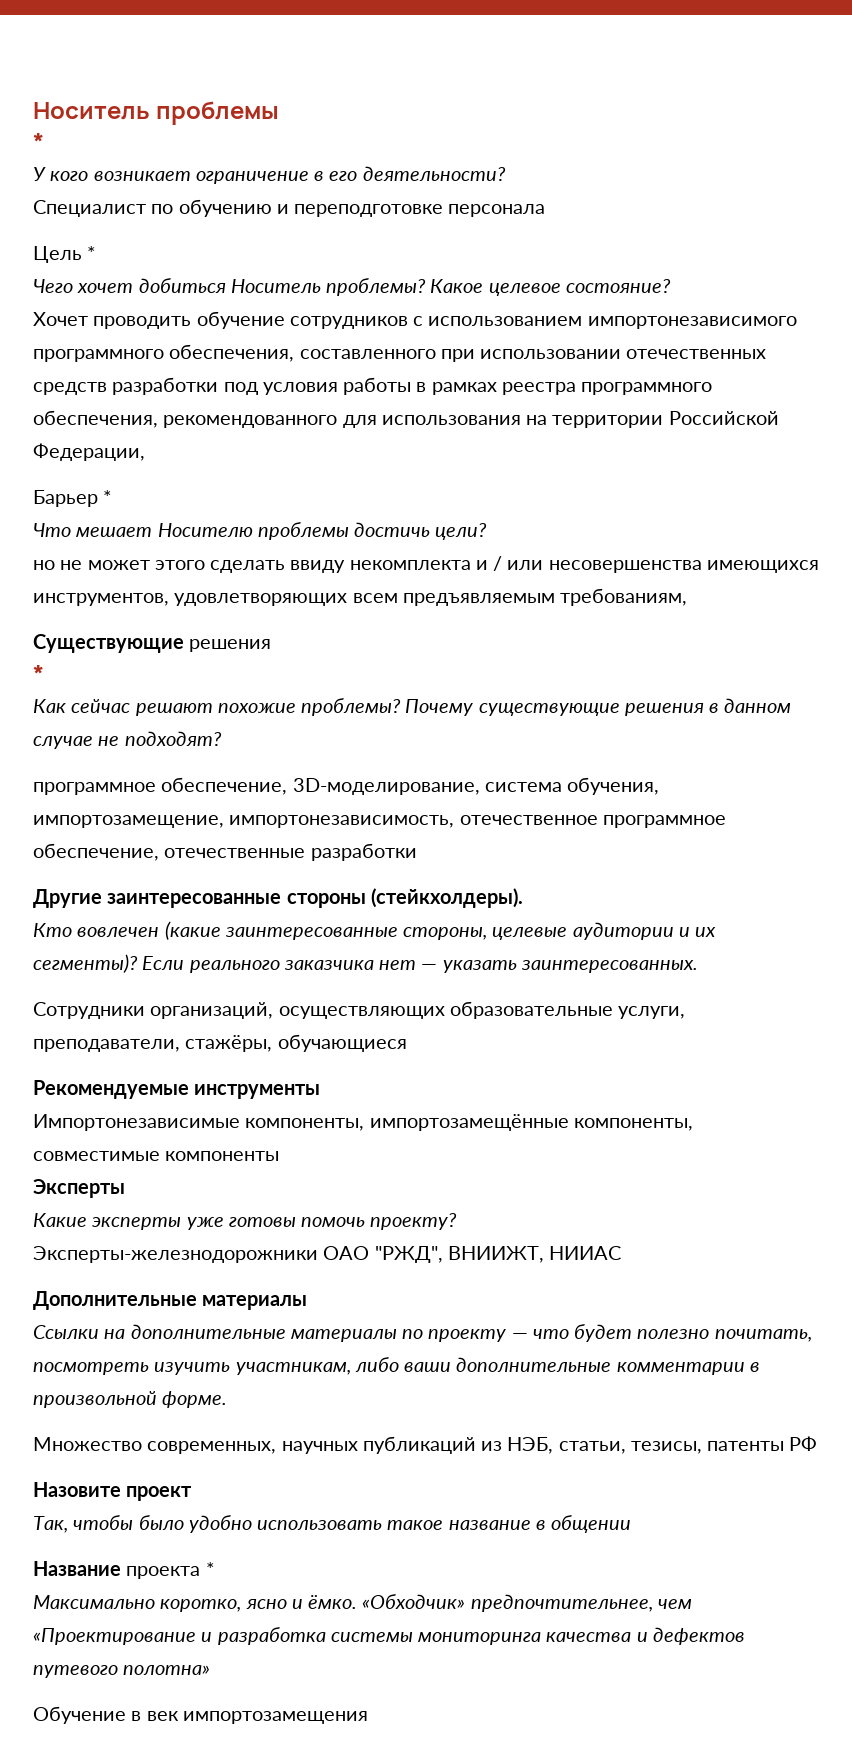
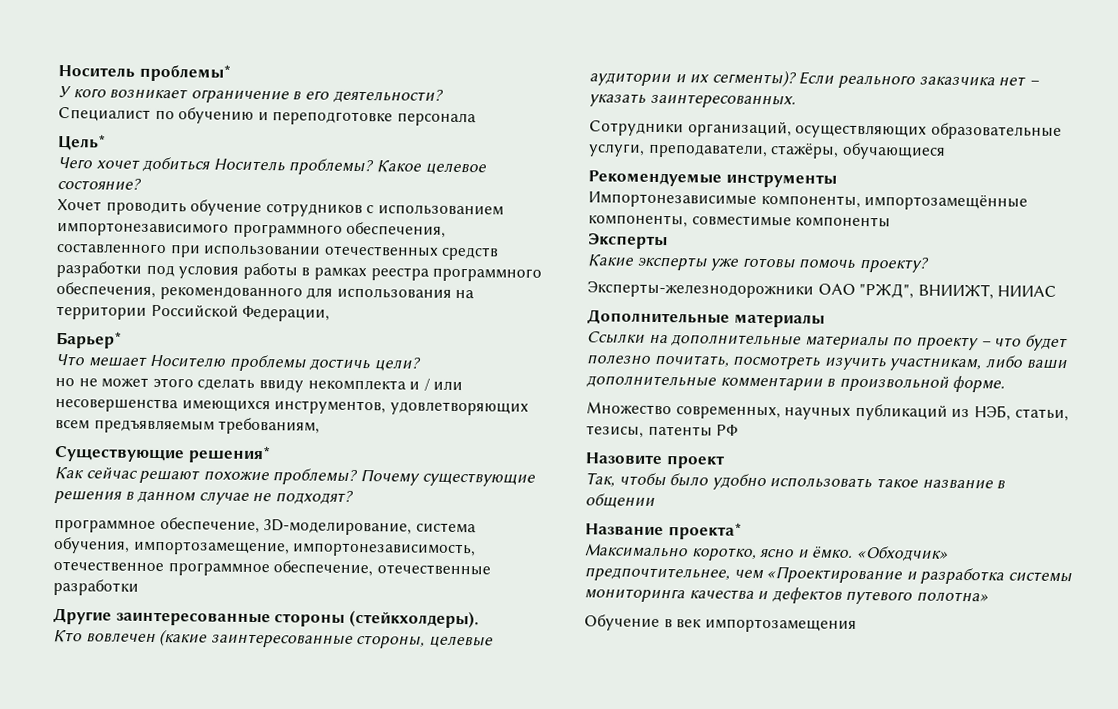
- Носитель проблемы
- *
+ Носитель проблемы*
- Цель *
+ Цель*
- Барьер *
+ Барьер*
- Существующие решения
- *
+ Существующие решения*
- Если реального заказчика нет — указать заинтересованных.
+ Если реального заказчика нет – указать заинтересованных.
- Ссылки на дополнительные материалы по проекту — что будет полезно почитать, посмотреть изучить участникам, либо ваши дополнительные комментарии в произвольной форме.
+ Ссылки на дополнительные материалы по проекту – что будет полезно почитать, посмотреть изучить участникам, либо ваши дополнительные комментарии в произвольной форме.
- Название проекта *
+ Название проекта*

